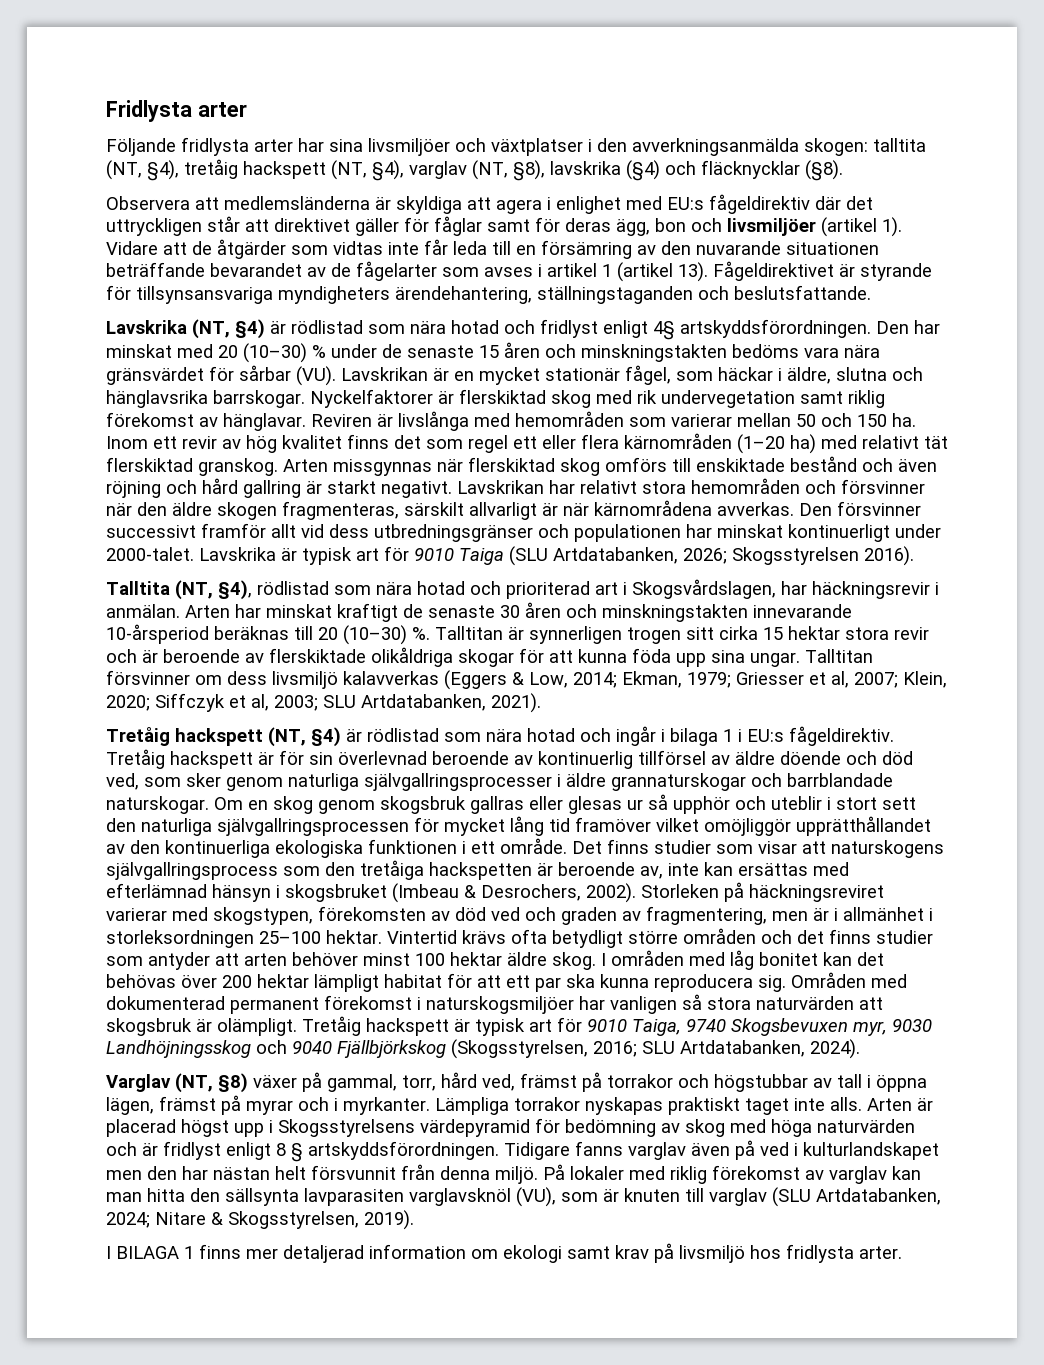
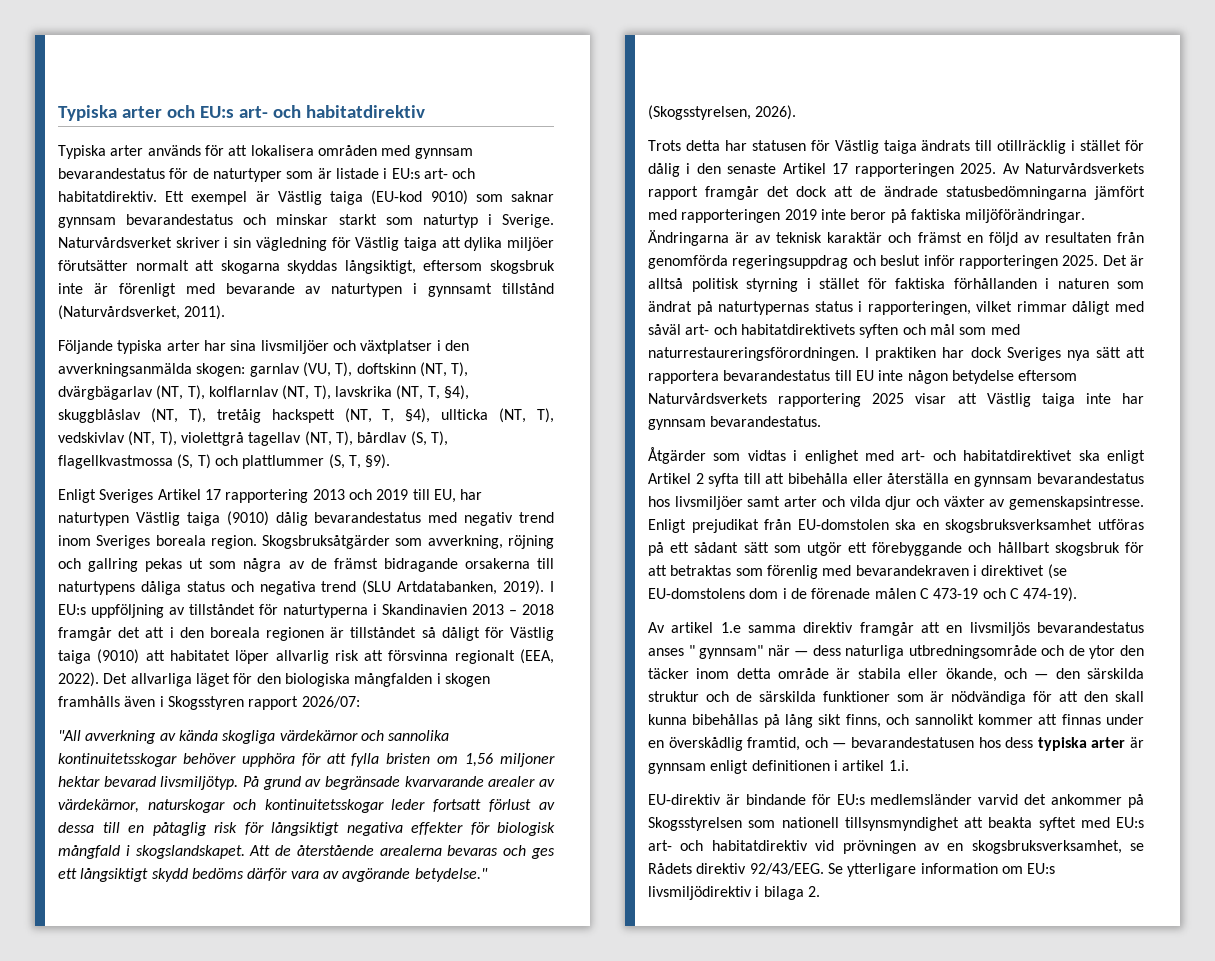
- Fridlysta arter
+ Typiska arter och EU:s art- och habitatdirektiv
+ Typiska arter används för att lokalisera områden med gynnsam bevarandestatus för de naturtyper som är listade i EU:s art- och habitatdirektiv. Ett exempel är Västlig taiga (EU-kod 9010) som saknar gynnsam bevarandestatus och minskar starkt som naturtyp i Sverige. Naturvårdsverket skriver i sin vägledning för Västlig taiga att dylika miljöer förutsätter normalt att skogarna skyddas långsiktigt, eftersom skogsbruk inte är förenligt med bevarande av naturtypen i gynnsamt tillstånd (Naturvårdsverket, 2011).
- Följande fridlysta arter har sina livsmiljöer och växtplatser i den avverkningsanmälda skogen: talltita (NT, §4), tretåig hackspett (NT, §4), varglav (NT, §8), lavskrika (§4) och fläcknycklar (§8).
- Observera att medlemsländerna är skyldiga att agera i enlighet med EU:s fågeldirektiv där det uttryckligen står att direktivet gäller för fåglar samt för deras ägg, bon och livsmiljöer (artikel 1). Vidare att de åtgärder som vidtas inte får leda till en försämring av den nuvarande situationen beträffande bevarandet av de fågelarter som avses i artikel 1 (artikel 13). Fågeldirektivet är styrande för tillsynsansvariga myndigheters ärendehantering, ställningstaganden och beslutsfattande.
- Lavskrika (NT, §4) är rödlistad som nära hotad och fridlyst enligt 4§ artskyddsförordningen. Den har minskat med 20 (10–30) % under de senaste 15 åren och minskningstakten bedöms vara nära gränsvärdet för sårbar (VU). Lavskrikan är en mycket stationär fågel, som häckar i äldre, slutna och hänglavsrika barrskogar. Nyckelfaktorer är flerskiktad skog med rik undervegetation samt riklig förekomst av hänglavar. Reviren är livslånga med hemområden som varierar mellan 50 och 150 ha. Inom ett revir av hög kvalitet finns det som regel ett eller flera kärnområden (1–20 ha) med relativt tät flerskiktad granskog. Arten missgynnas när flerskiktad skog omförs till enskiktade bestånd och även röjning och hård gallring är starkt negativt. Lavskrikan har relativt stora hemområden och försvinner när den äldre skogen fragmenteras, särskilt allvarligt är när kärnområdena avverkas. Den försvinner successivt framför allt vid dess utbredningsgränser och populationen har minskat kontinuerligt under 2000-talet. Lavskrika är typisk art för 9010 Taiga (SLU Artdatabanken, 2026; Skogsstyrelsen 2016).
- Talltita (NT, §4), rödlistad som nära hotad och prioriterad art i Skogsvårdslagen, har häckningsrevir i anmälan. Arten har minskat kraftigt de senaste 30 åren och minskningstakten innevarande 10-årsperiod beräknas till 20 (10–30) %. Talltitan är synnerligen trogen sitt cirka 15 hektar stora revir och är beroende av flerskiktade olikåldriga skogar för att kunna föda upp sina ungar. Talltitan försvinner om dess livsmiljö kalavverkas (Eggers & Low, 2014; Ekman, 1979; Griesser et al, 2007; Klein, 2020; Siffczyk et al, 2003; SLU Artdatabanken, 2021).
- Tretåig hackspett (NT, §4) är rödlistad som nära hotad och ingår i bilaga 1 i EU:s fågeldirektiv. Tretåig hackspett är för sin överlevnad beroende av kontinuerlig tillförsel av äldre döende och död ved, som sker genom naturliga självgallringsprocesser i äldre grannaturskogar och barrblandade naturskogar. Om en skog genom skogsbruk gallras eller glesas ur så upphör och uteblir i stort sett den naturliga självgallringsprocessen för mycket lång tid framöver vilket omöjliggör upprätthållandet av den kontinuerliga ekologiska funktionen i ett område. Det finns studier som visar att naturskogens självgallringsprocess som den tretåiga hackspetten är beroende av, inte kan ersättas med efterlämnad hänsyn i skogsbruket (Imbeau & Desrochers, 2002). Storleken på häckningsreviret varierar med skogstypen, förekomsten av död ved och graden av fragmentering, men är i allmänhet i storleksordningen 25–100 hektar. Vintertid krävs ofta betydligt större områden och det finns studier som antyder att arten behöver minst 100 hektar äldre skog. I områden med låg bonitet kan det behövas över 200 hektar lämpligt habitat för att ett par ska kunna reproducera sig. Områden med dokumenterad permanent förekomst i naturskogsmiljöer har vanligen så stora naturvärden att skogsbruk är olämpligt. Tretåig hackspett är typisk art för 9010 Taiga, 9740 Skogsbevuxen myr, 9030 Landhöjningsskog och 9040 Fjällbjörkskog (Skogsstyrelsen, 2016; SLU Artdatabanken, 2024).
- Varglav (NT, §8) växer på gammal, torr, hård ved, främst på torrakor och högstubbar av tall i öppna lägen, främst på myrar och i myrkanter. Lämpliga torrakor nyskapas praktiskt taget inte alls. Arten är placerad högst upp i Skogsstyrelsens värdepyramid för bedömning av skog med höga naturvärden och är fridlyst enligt 8 § artskyddsförordningen. Tidigare fanns varglav även på ved i kulturlandskapet men den har nästan helt försvunnit från denna miljö. På lokaler med riklig förekomst av varglav kan man hitta den sällsynta lavparasiten varglavsknöl (VU), som är knuten till varglav (SLU Artdatabanken, 2024; Nitare & Skogsstyrelsen, 2019).
- I BILAGA 1 finns mer detaljerad information om ekologi samt krav på livsmiljö hos fridlysta arter.
+ Följande typiska arter har sina livsmiljöer och växtplatser i den avverkningsanmälda skogen: garnlav (VU, T), doftskinn (NT, T), dvärgbägarlav (NT, T), kolflarnlav (NT, T), lavskrika (NT, T, §4), skuggblåslav (NT, T), tretåig hackspett (NT, T, §4), ullticka (NT, T), vedskivlav (NT, T), violettgrå tagellav (NT, T), bårdlav (S, T), flagellkvastmossa (S, T) och plattlummer (S, T, §9).
+ Enligt Sveriges Artikel 17 rapportering 2013 och 2019 till EU, har naturtypen Västlig taiga (9010) dålig bevarandestatus med negativ trend inom Sveriges boreala region. Skogsbruksåtgärder som avverkning, röjning och gallring pekas ut som några av de främst bidragande orsakerna till naturtypens dåliga status och negativa trend (SLU Artdatabanken, 2019). I EU:s uppföljning av tillståndet för naturtyperna i Skandinavien 2013 – 2018 framgår det att i den boreala regionen är tillståndet så dåligt för Västlig taiga (9010) att habitatet löper allvarlig risk att försvinna regionalt (EEA, 2022). Det allvarliga läget för den biologiska mångfalden i skogen framhålls även i Skogsstyren rapport 2026/07:
+ "All avverkning av kända skogliga värdekärnor och sannolika kontinuitetsskogar behöver upphöra för att fylla bristen om 1,56 miljoner hektar bevarad livsmiljötyp. På grund av begränsade kvarvarande arealer av värdekärnor, naturskogar och kontinuitetsskogar leder fortsatt förlust av dessa till en påtaglig risk för långsiktigt negativa effekter för biologisk mångfald i skogslandskapet. Att de återstående arealerna bevaras och ges ett långsiktigt skydd bedöms därför vara av avgörande betydelse." (Skogsstyrelsen, 2026).
+ Trots detta har statusen för Västlig taiga ändrats till otillräcklig i stället för dålig i den senaste Artikel 17 rapporteringen 2025. Av Naturvårdsverkets rapport framgår det dock att de ändrade statusbedömningarna jämfört med rapporteringen 2019 inte beror på faktiska miljöförändringar. Ändringarna är av teknisk karaktär och främst en följd av resultaten från genomförda regeringsuppdrag och beslut inför rapporteringen 2025. Det är alltså politisk styrning i stället för faktiska förhållanden i naturen som ändrat på naturtypernas status i rapporteringen, vilket rimmar dåligt med såväl art- och habitatdirektivets syften och mål som med naturrestaureringsförordningen. I praktiken har dock Sveriges nya sätt att rapportera bevarandestatus till EU inte någon betydelse eftersom Naturvårdsverkets rapportering 2025 visar att Västlig taiga inte har gynnsam bevarandestatus.
+ Åtgärder som vidtas i enlighet med art- och habitatdirektivet ska enligt Artikel 2 syfta till att bibehålla eller återställa en gynnsam bevarandestatus hos livsmiljöer samt arter och vilda djur och växter av gemenskapsintresse. Enligt prejudikat från EU-domstolen ska en skogsbruksverksamhet utföras på ett sådant sätt som utgör ett förebyggande och hållbart skogsbruk för att betraktas som förenlig med bevarandekraven i direktivet (se EU-domstolens dom i de förenade målen C 473-19 och C 474-19).
+ Av artikel 1.e samma direktiv framgår att en livsmiljös bevarandestatus anses " gynnsam" när — dess naturliga utbredningsområde och de ytor den täcker inom detta område är stabila eller ökande, och — den särskilda struktur och de särskilda funktioner som är nödvändiga för att den skall kunna bibehållas på lång sikt finns, och sannolikt kommer att finnas under en överskådlig framtid, och — bevarandestatusen hos dess typiska arter är gynnsam enligt definitionen i artikel 1.i.
+ EU-direktiv är bindande för EU:s medlemsländer varvid det ankommer på Skogsstyrelsen som nationell tillsynsmyndighet att beakta syftet med EU:s art- och habitatdirektiv vid prövningen av en skogsbruksverksamhet, se Rådets direktiv 92/43/EEG. Se ytterligare information om EU:s livsmiljödirektiv i bilaga 2.

